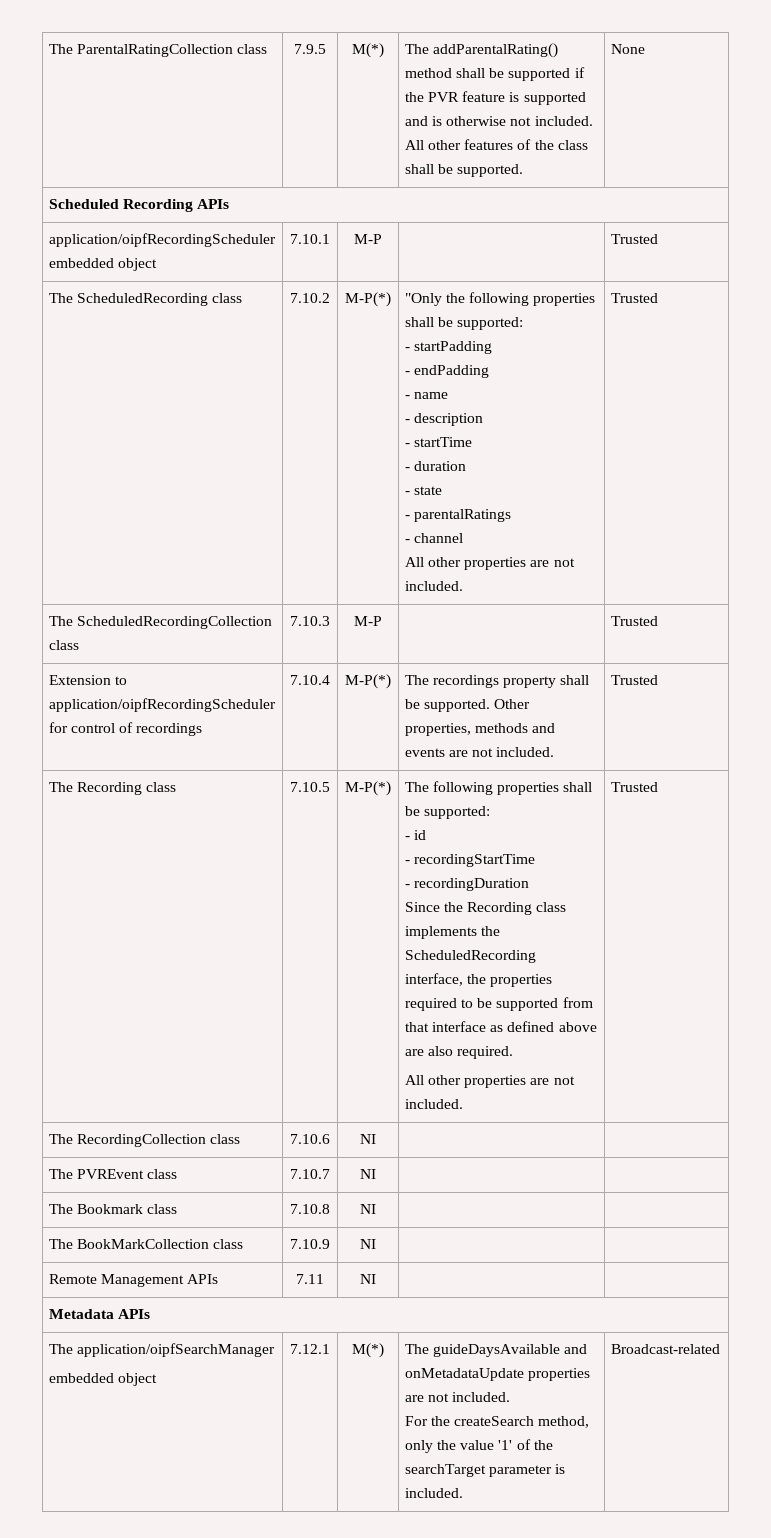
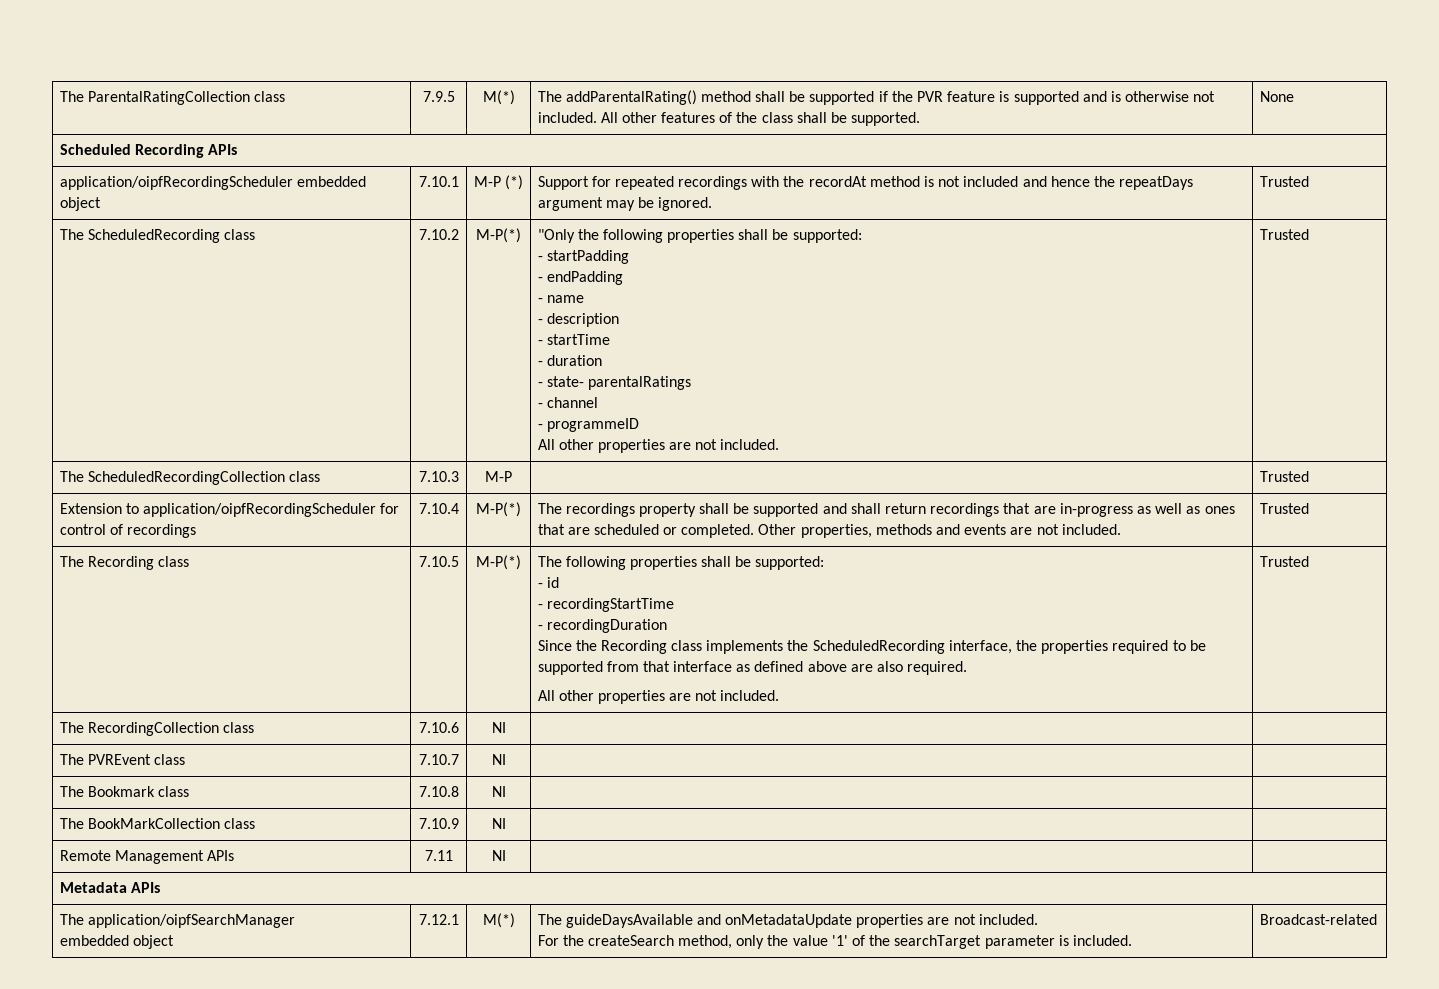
- application/oipfRecordingScheduler embedded object | 7.10.1 | M-P | | Trusted
+ application/oipfRecordingScheduler embedded object | 7.10.1 | M-P (*) | Support for repeated recordings with the recordAt method is not included and hence the repeatDays argument may be ignored. | Trusted
  The ScheduledRecording class | 7.10.2 | M-P(*) | "Only the following properties shall be supported:
  - startPadding
  - endPadding
  - name
  - description
  - startTime
  - duration
- - state
- - parentalRatings
+ - state- parentalRatings
  - channel
+ - programmeID
- Extension to application/oipfRecordingScheduler for control of recordings | 7.10.4 | M-P(*) | The recordings property shall be supported. Other properties, methods and events are not included. | Trusted
+ Extension to application/oipfRecordingScheduler for control of recordings | 7.10.4 | M-P(*) | The recordings property shall be supported and shall return recordings that are in-progress as well as ones that are scheduled or completed. Other properties, methods and events are not included. | Trusted

